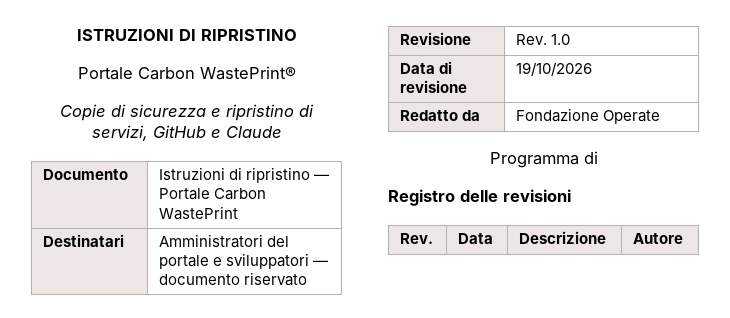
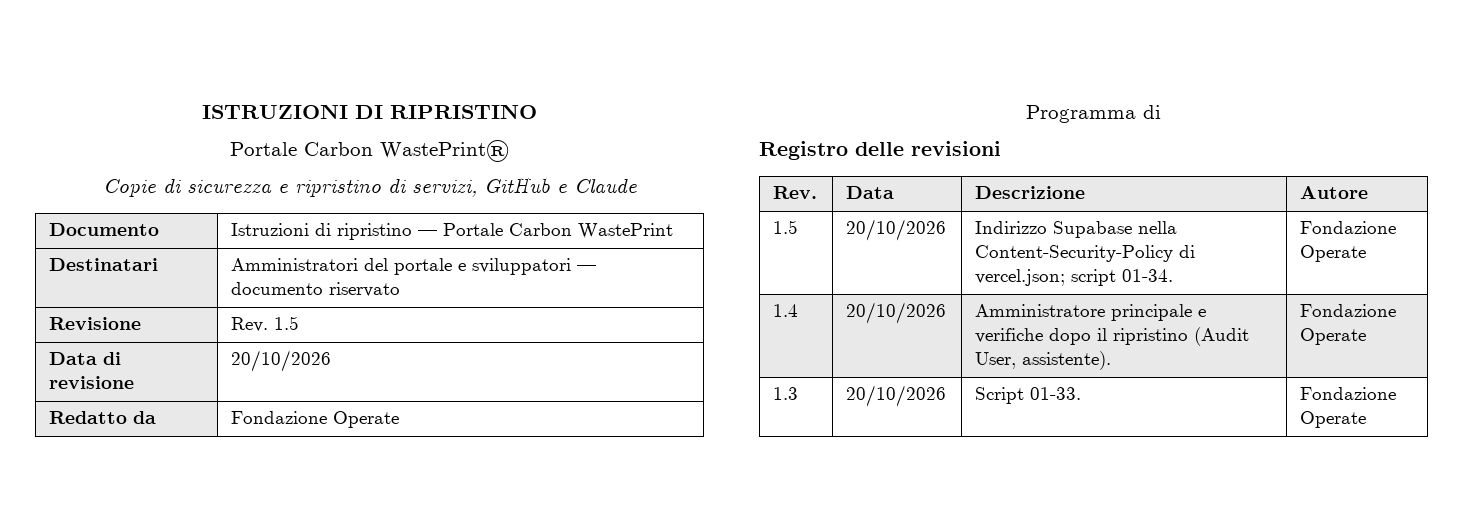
- Revisione | Rev. 1.0
+ Revisione | Rev. 1.5
- Data di revisione | 19/10/2026
+ Data di revisione | 20/10/2026
+ 1.5 | 20/10/2026 | Indirizzo Supabase nella Content-Security-Policy di vercel.json; script 01-34. | Fondazione Operate
+ 1.4 | 20/10/2026 | Amministratore principale e verifiche dopo il ripristino (Audit User, assistente). | Fondazione Operate
+ 1.3 | 20/10/2026 | Script 01-33. | Fondazione Operate

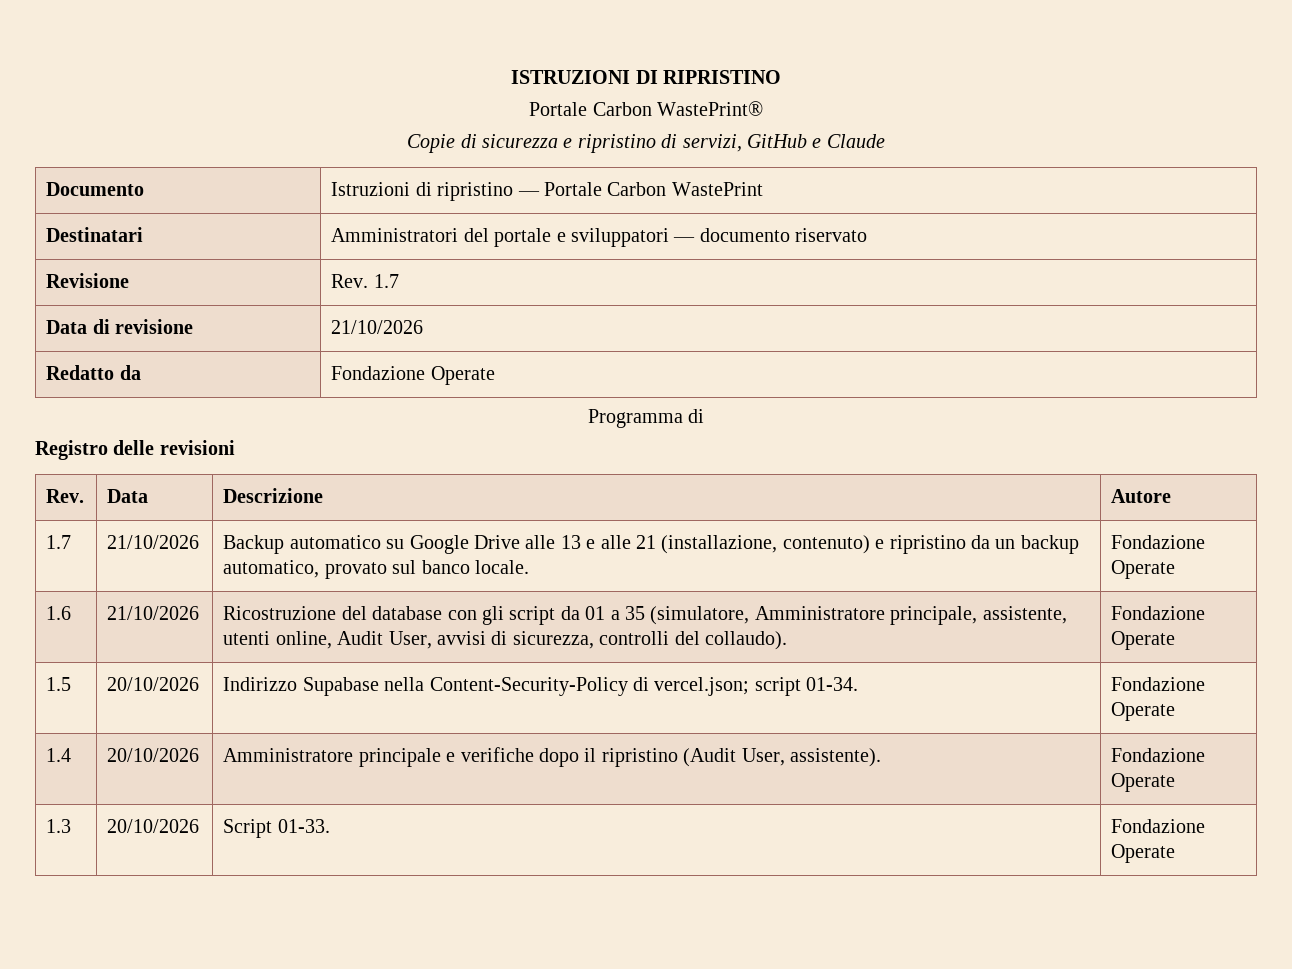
- Revisione | Rev. 1.5
+ Revisione | Rev. 1.7
- Data di revisione | 20/10/2026
+ Data di revisione | 21/10/2026
+ 1.7 | 21/10/2026 | Backup automatico su Google Drive alle 13 e alle 21 (installazione, contenuto) e ripristino da un backup automatico, provato sul banco locale. | Fondazione Operate
+ 1.6 | 21/10/2026 | Ricostruzione del database con gli script da 01 a 35 (simulatore, Amministratore principale, assistente, utenti online, Audit User, avvisi di sicurezza, controlli del collaudo). | Fondazione Operate

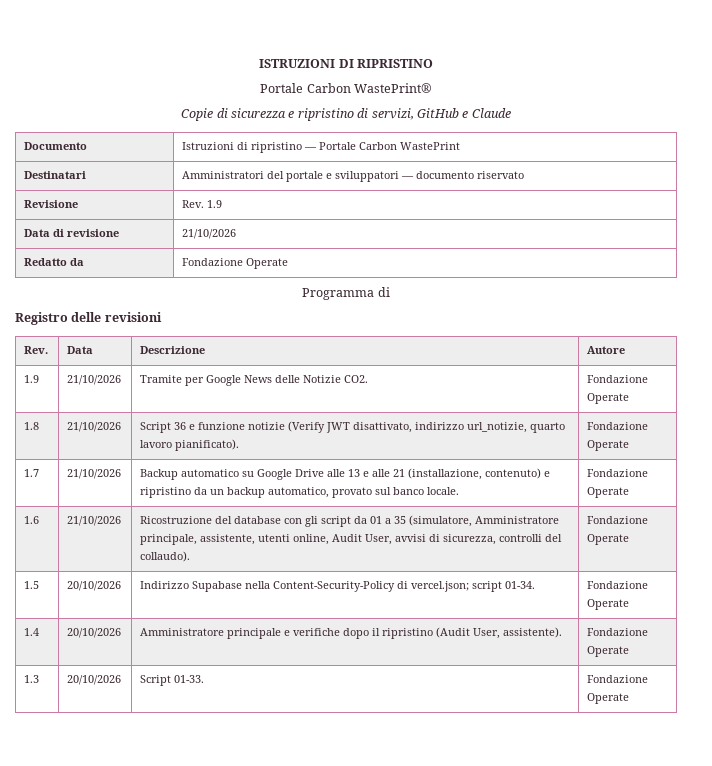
- Revisione | Rev. 1.7
+ Revisione | Rev. 1.9
+ 1.9 | 21/10/2026 | Tramite per Google News delle Notizie CO2. | Fondazione Operate
+ 1.8 | 21/10/2026 | Script 36 e funzione notizie (Verify JWT disattivato, indirizzo url_notizie, quarto lavoro pianificato). | Fondazione Operate

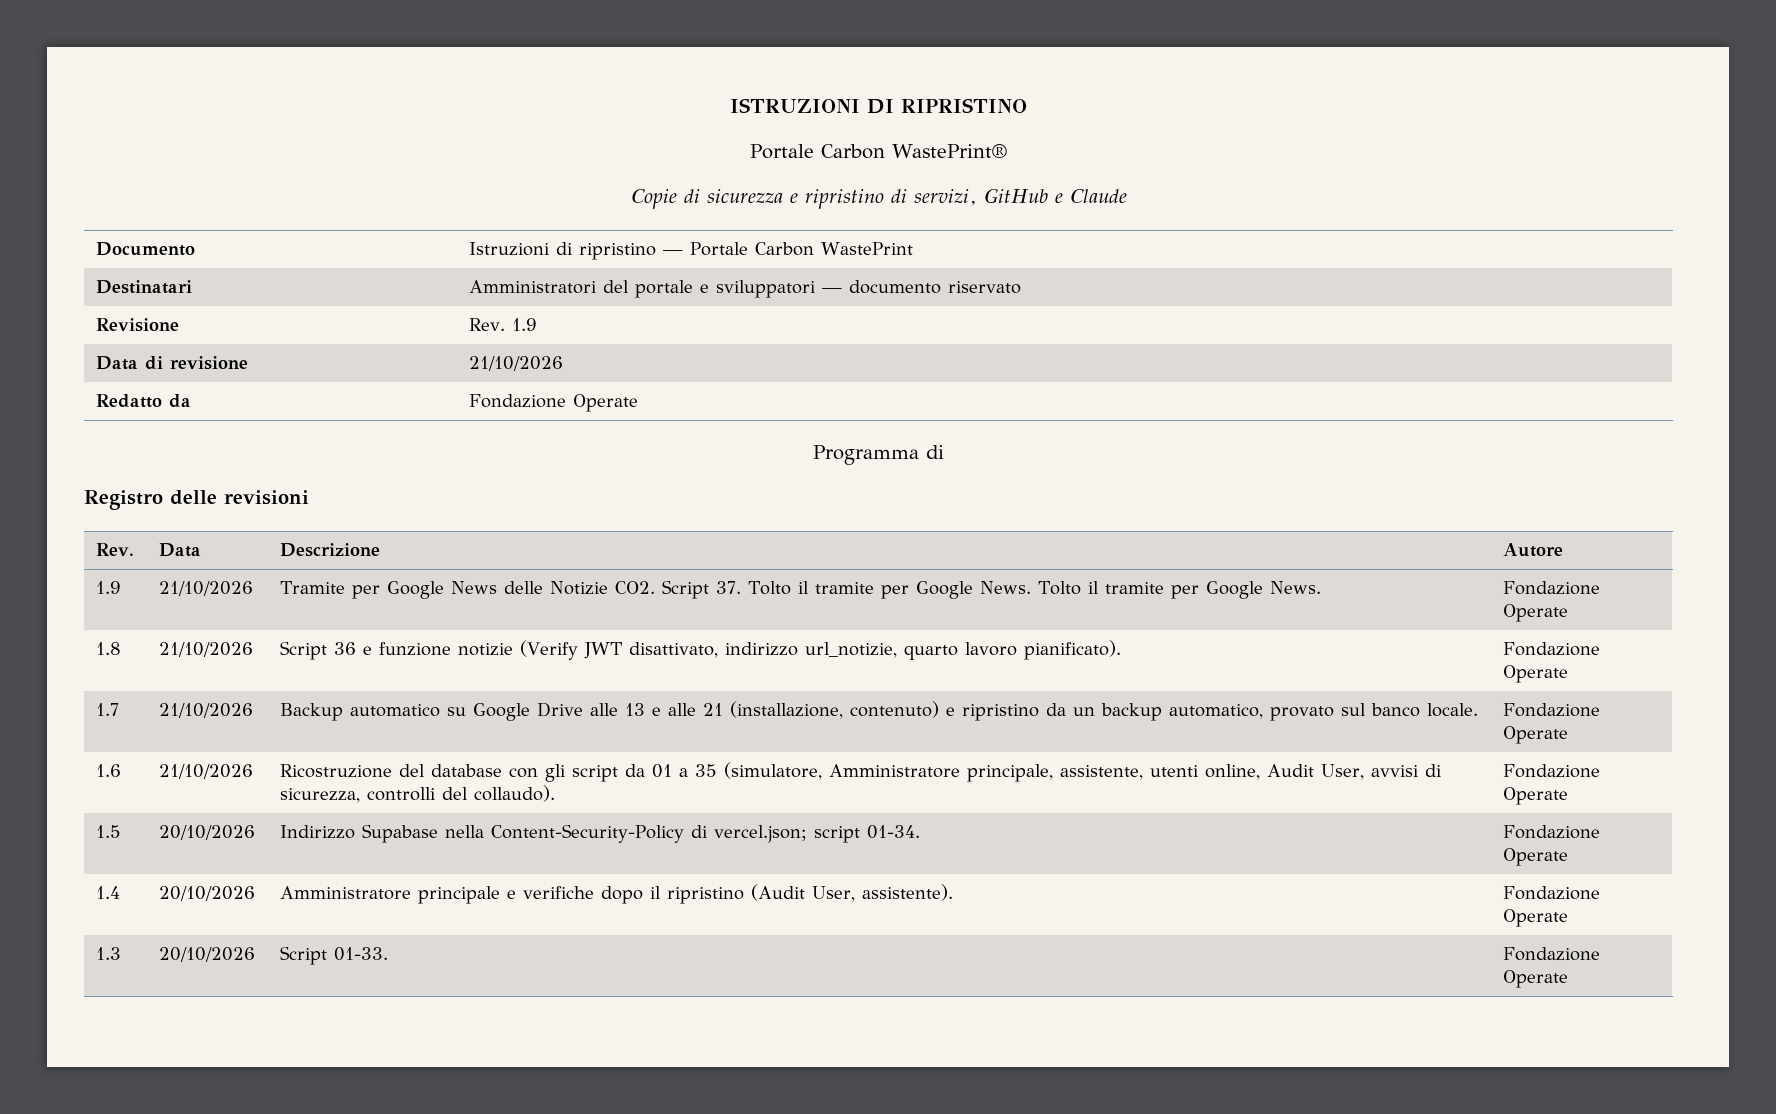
- 1.9 | 21/10/2026 | Tramite per Google News delle Notizie CO2. | Fondazione Operate
+ 1.9 | 21/10/2026 | Tramite per Google News delle Notizie CO2. Script 37. Tolto il tramite per Google News. Tolto il tramite per Google News. | Fondazione Operate

